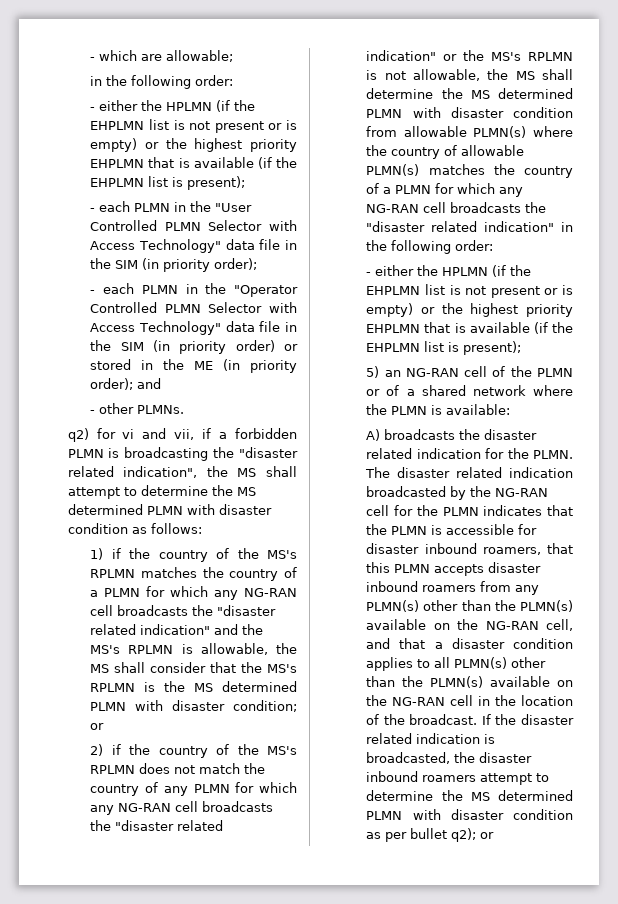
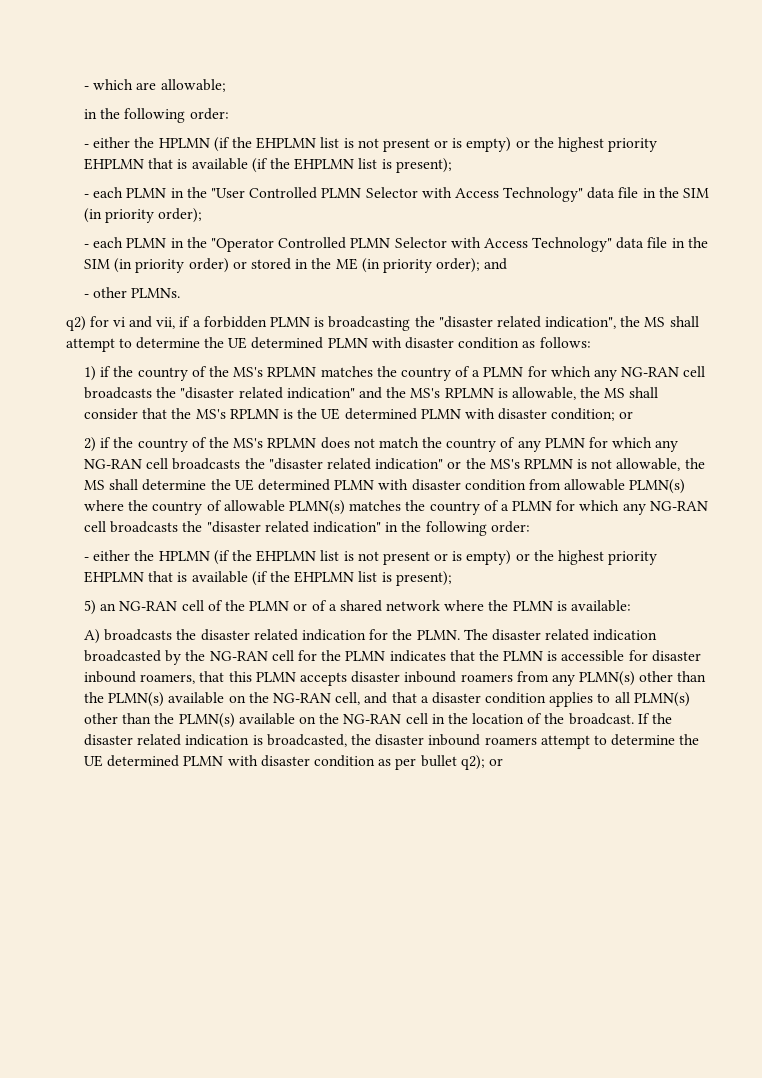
- q2) for vi and vii, if a forbidden PLMN is broadcasting the "disaster related indication", the MS shall attempt to determine the MS determined PLMN with disaster condition as follows:
+ q2) for vi and vii, if a forbidden PLMN is broadcasting the "disaster related indication", the MS shall attempt to determine the UE determined PLMN with disaster condition as follows:
- 1) if the country of the MS's RPLMN matches the country of a PLMN for which any NG-RAN cell broadcasts the "disaster related indication" and the MS's RPLMN is allowable, the MS shall consider that the MS's RPLMN is the MS determined PLMN with disaster condition; or
+ 1) if the country of the MS's RPLMN matches the country of a PLMN for which any NG-RAN cell broadcasts the "disaster related indication" and the MS's RPLMN is allowable, the MS shall consider that the MS's RPLMN is the UE determined PLMN with disaster condition; or
- 2) if the country of the MS's RPLMN does not match the country of any PLMN for which any NG-RAN cell broadcasts the "disaster related indication" or the MS's RPLMN is not allowable, the MS shall determine the MS determined PLMN with disaster condition from allowable PLMN(s) where the country of allowable PLMN(s) matches the country of a PLMN for which any NG-RAN cell broadcasts the "disaster related indication" in the following order:
+ 2) if the country of the MS's RPLMN does not match the country of any PLMN for which any NG-RAN cell broadcasts the "disaster related indication" or the MS's RPLMN is not allowable, the MS shall determine the UE determined PLMN with disaster condition from allowable PLMN(s) where the country of allowable PLMN(s) matches the country of a PLMN for which any NG-RAN cell broadcasts the "disaster related indication" in the following order:
- If the disaster related indication is broadcasted, the disaster inbound roamers attempt to determine the MS determined PLMN with disaster condition as per bullet q2); or
+ If the disaster related indication is broadcasted, the disaster inbound roamers attempt to determine the UE determined PLMN with disaster condition as per bullet q2); or

